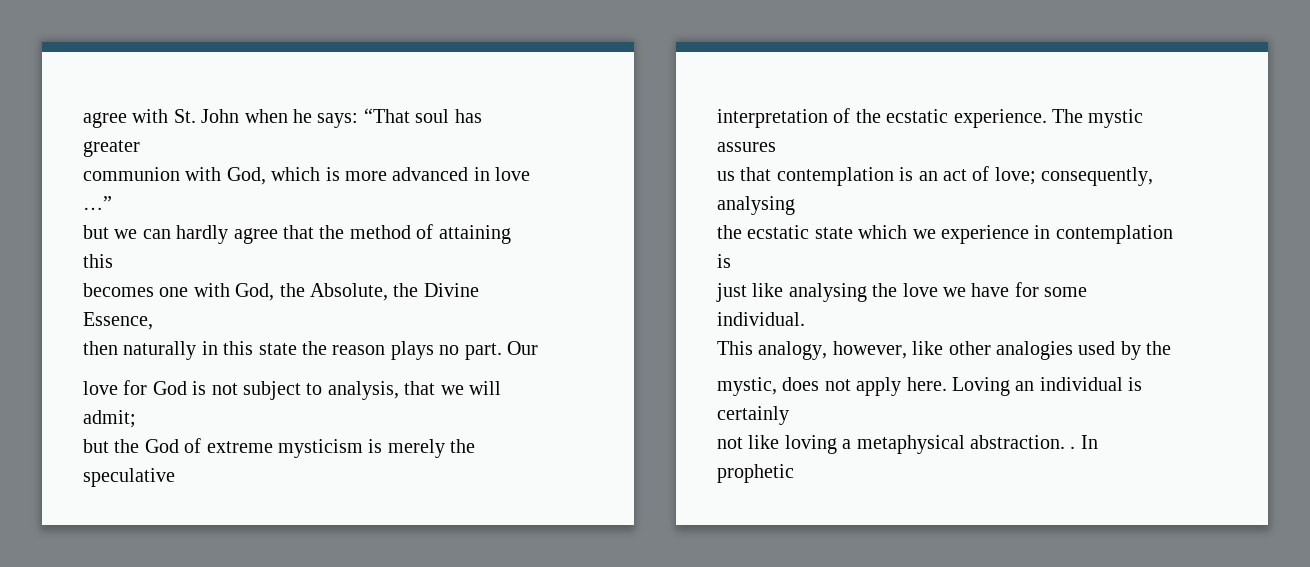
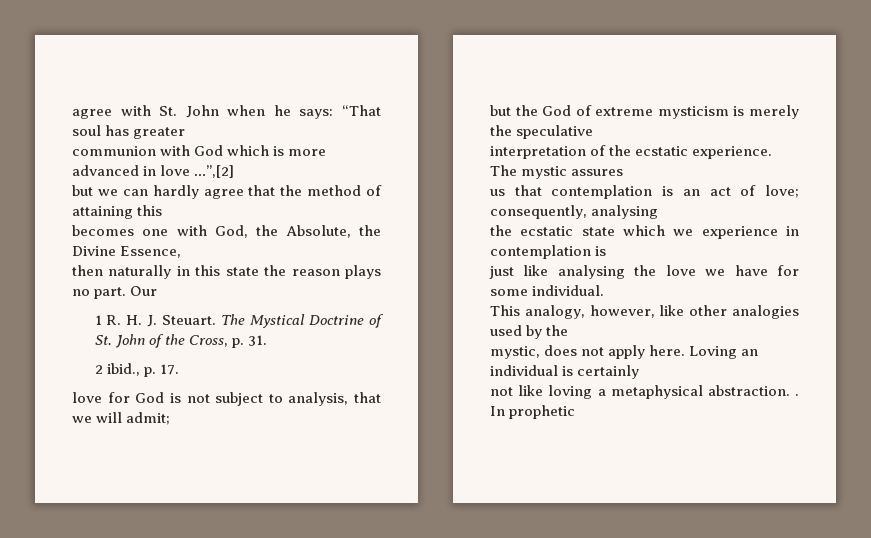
- communion with God, which is more advanced in love …”
+ communion with God which is more advanced in love …”,[2]
+ 1 R. H. J. Steuart. The Mystical Doctrine of St. John of the Cross, p. 31.
+ 2 ibid., p. 17.

